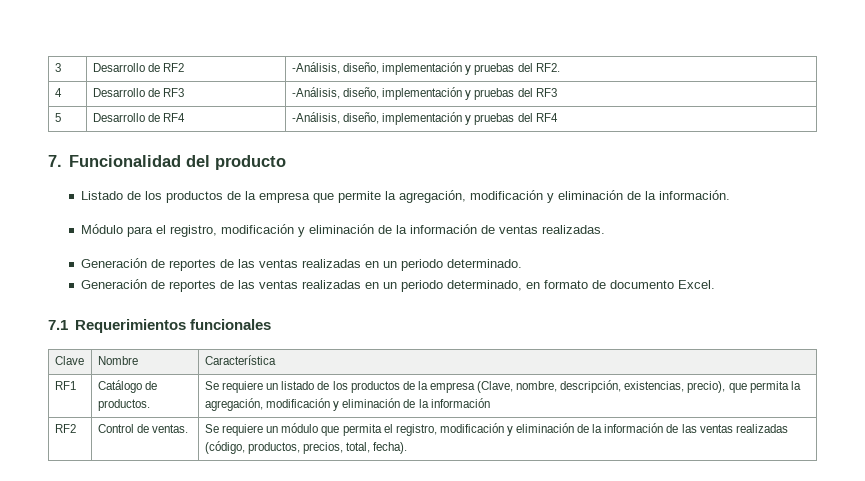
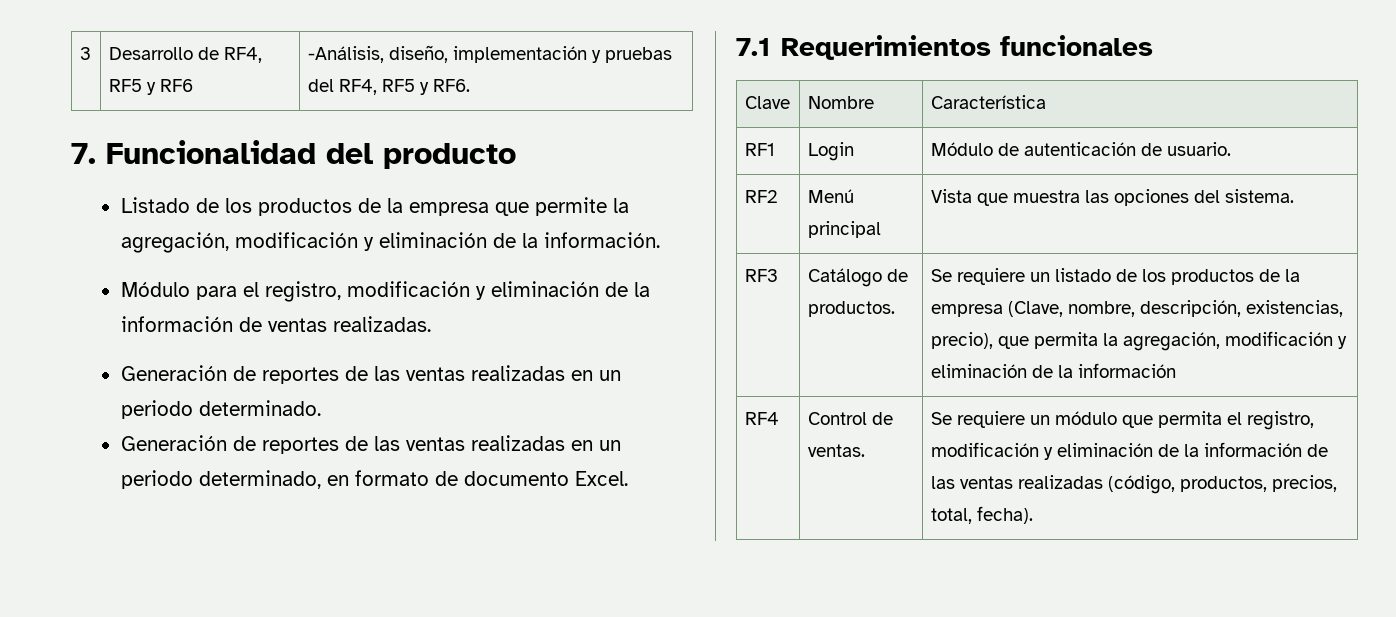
- 3 | Desarrollo de RF2 | -Análisis, diseño, implementación y pruebas del RF2.
- 4 | Desarrollo de RF3 | -Análisis, diseño, implementación y pruebas del RF3
- 5 | Desarrollo de RF4 | -Análisis, diseño, implementación y pruebas del RF4
+ 3 | Desarrollo de RF4, RF5 y RF6 | -Análisis, diseño, implementación y pruebas del RF4, RF5 y RF6.
- RF1 | Catálogo de productos. | Se requiere un listado de los productos de la empresa (Clave, nombre, descripción, existencias, precio), que permita la agregación, modificación y eliminación de la información
+ RF1 | Login | Módulo de autenticación de usuario.
+ RF2 | Menú principal | Vista que muestra las opciones del sistema.
+ RF3 | Catálogo de productos. | Se requiere un listado de los productos de la empresa (Clave, nombre, descripción, existencias, precio), que permita la agregación, modificación y eliminación de la información
- RF2 | Control de ventas. | Se requiere un módulo que permita el registro, modificación y eliminación de la información de las ventas realizadas (código, productos, precios, total, fecha).
+ RF4 | Control de ventas. | Se requiere un módulo que permita el registro, modificación y eliminación de la información de las ventas realizadas (código, productos, precios, total, fecha).

